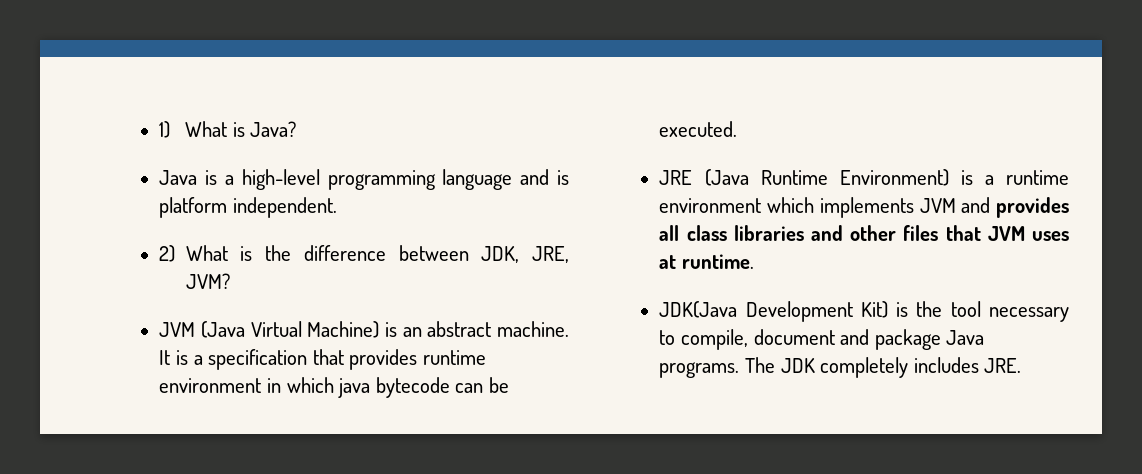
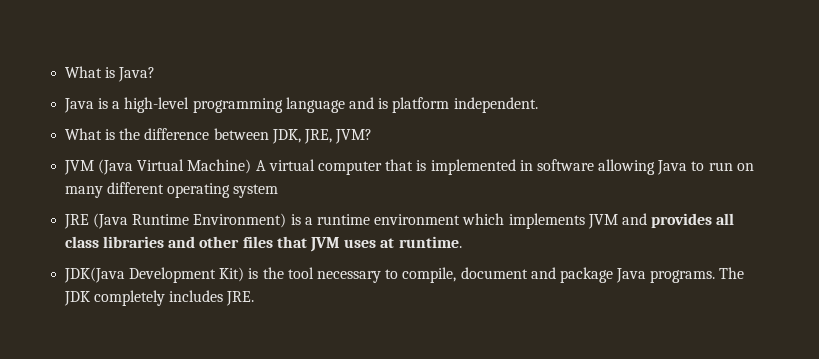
- 1) What is Java?
+ What is Java?
- 2) What is the difference between JDK, JRE, JVM?
+ What is the difference between JDK, JRE, JVM?
- JVM (Java Virtual Machine) is an abstract machine. It is a specification that provides runtime environment in which java bytecode can be executed.
+ JVM (Java Virtual Machine) A virtual computer that is implemented in software allowing Java to run on many different operating system

